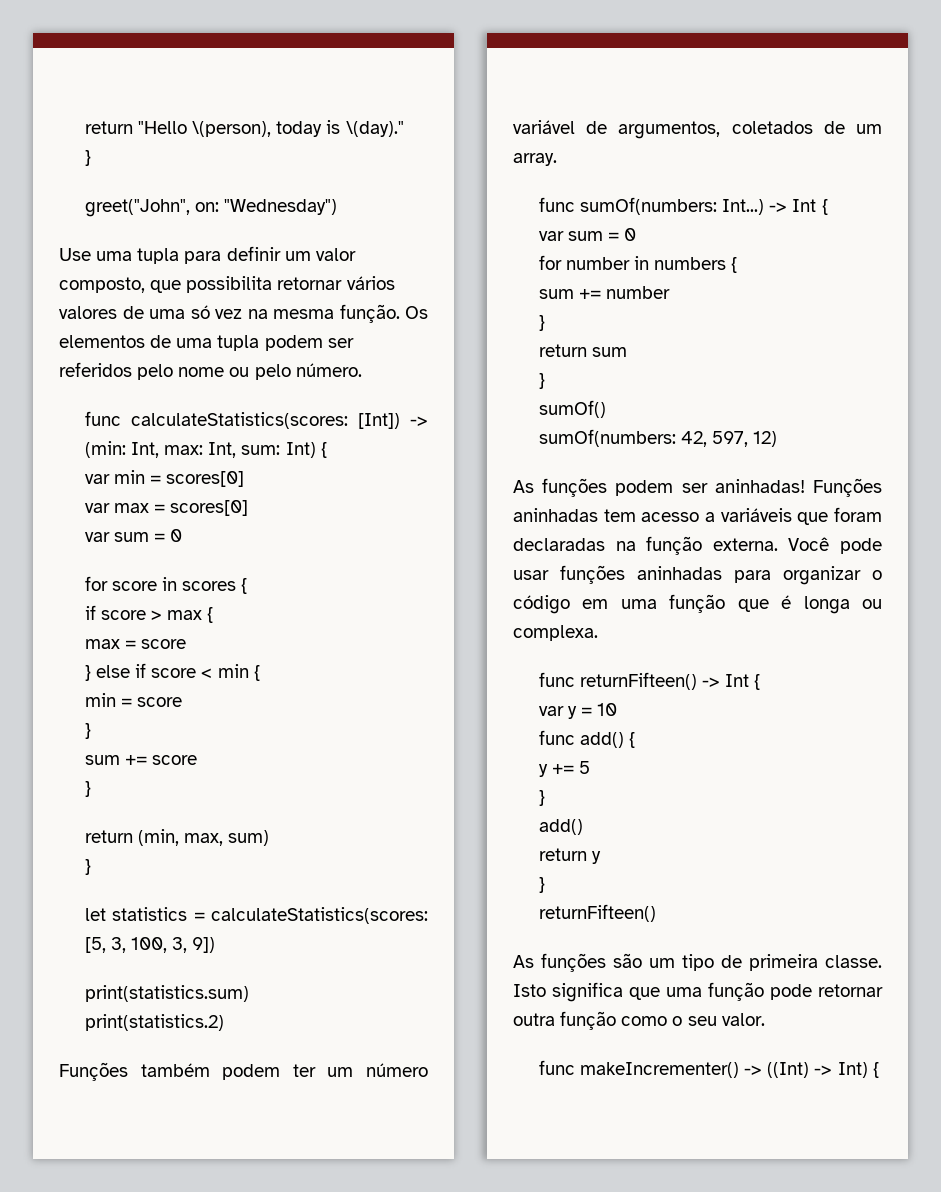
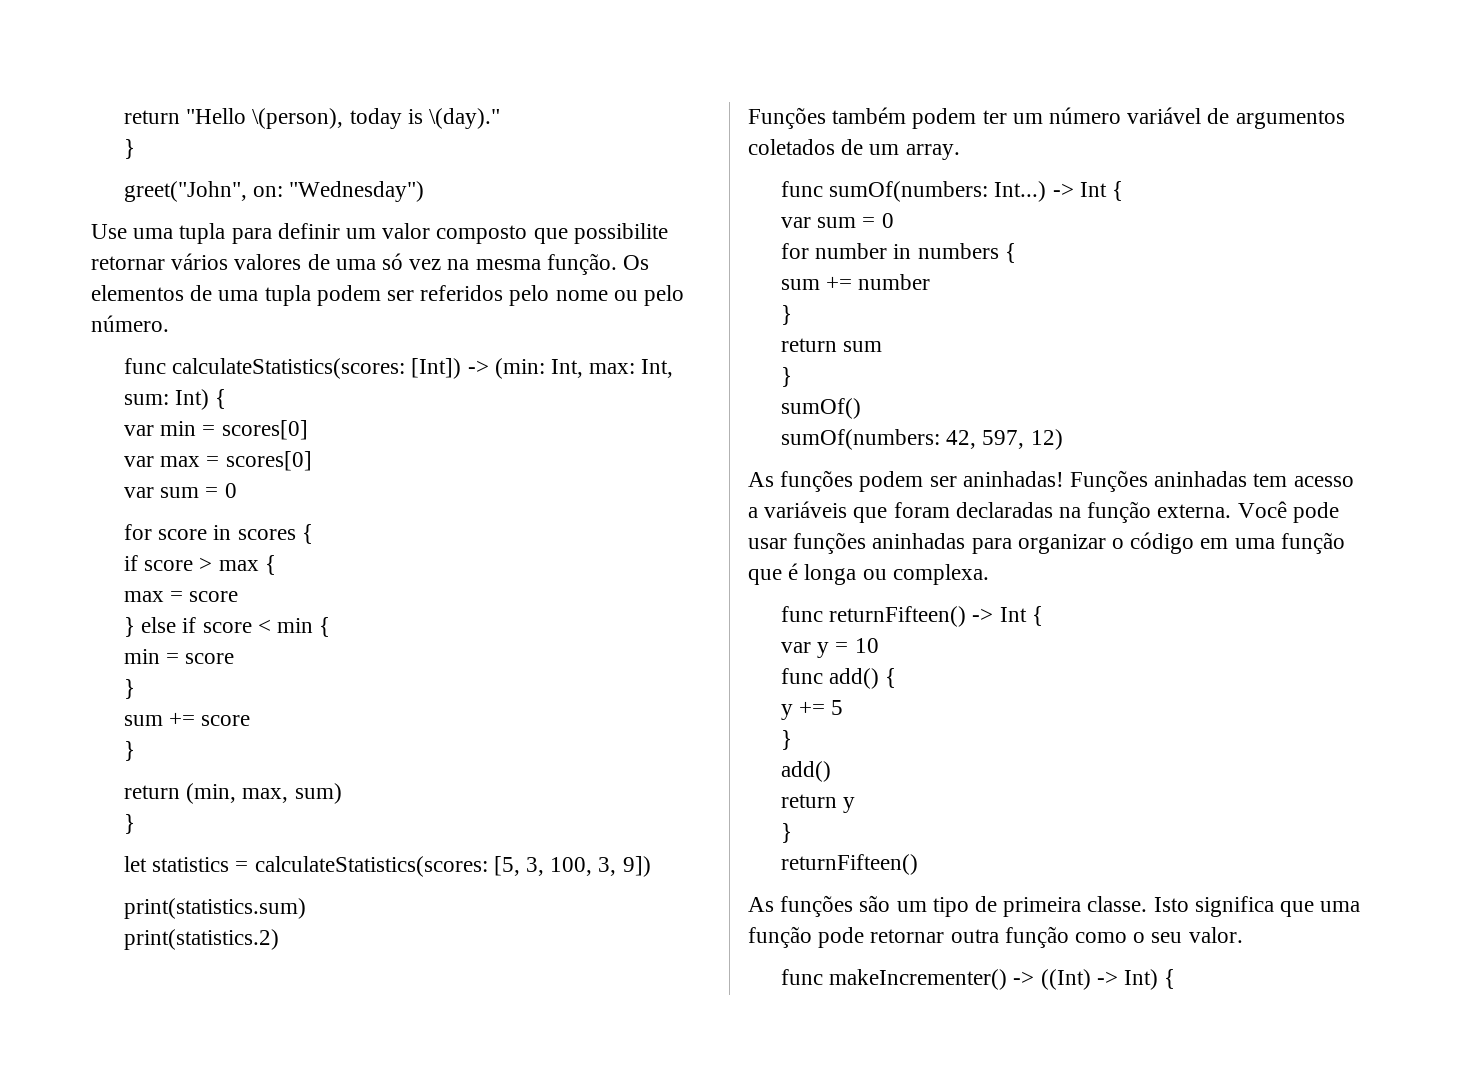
- Use uma tupla para definir um valor composto, que possibilita retornar vários valores de uma só vez na mesma função.
+ Use uma tupla para definir um valor composto que possibilite retornar vários valores de uma só vez na mesma função.
- Funções também podem ter um número variável de argumentos, coletados de um array.
+ Funções também podem ter um número variável de argumentos coletados de um array.

